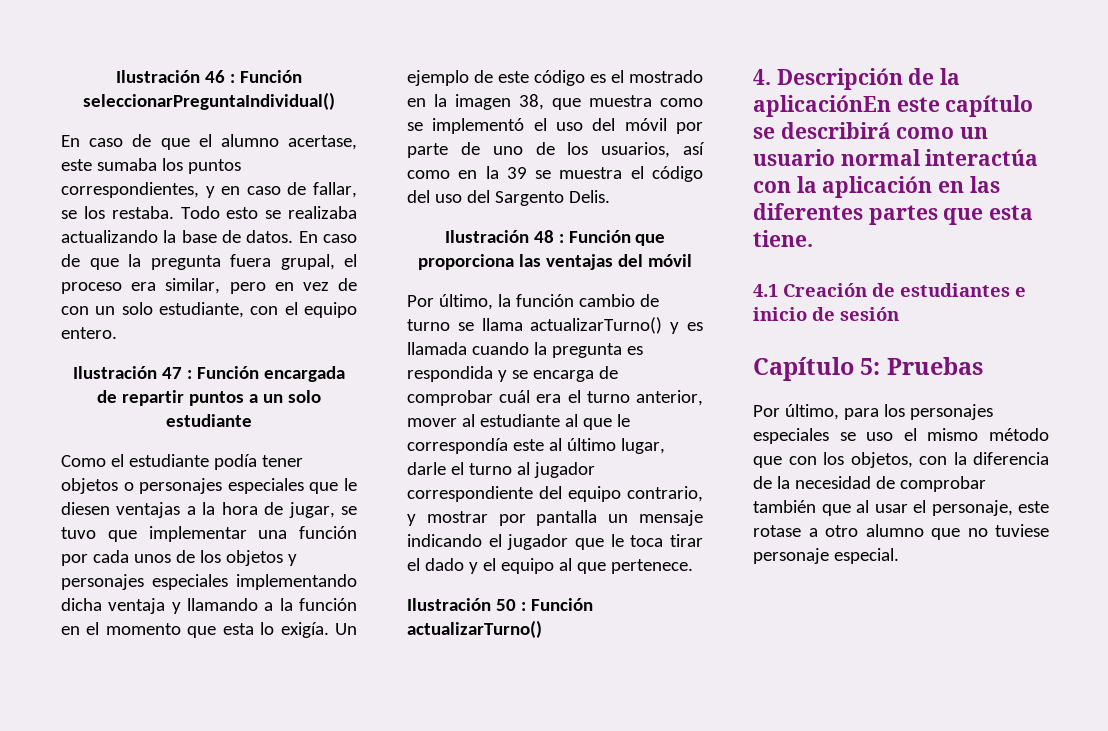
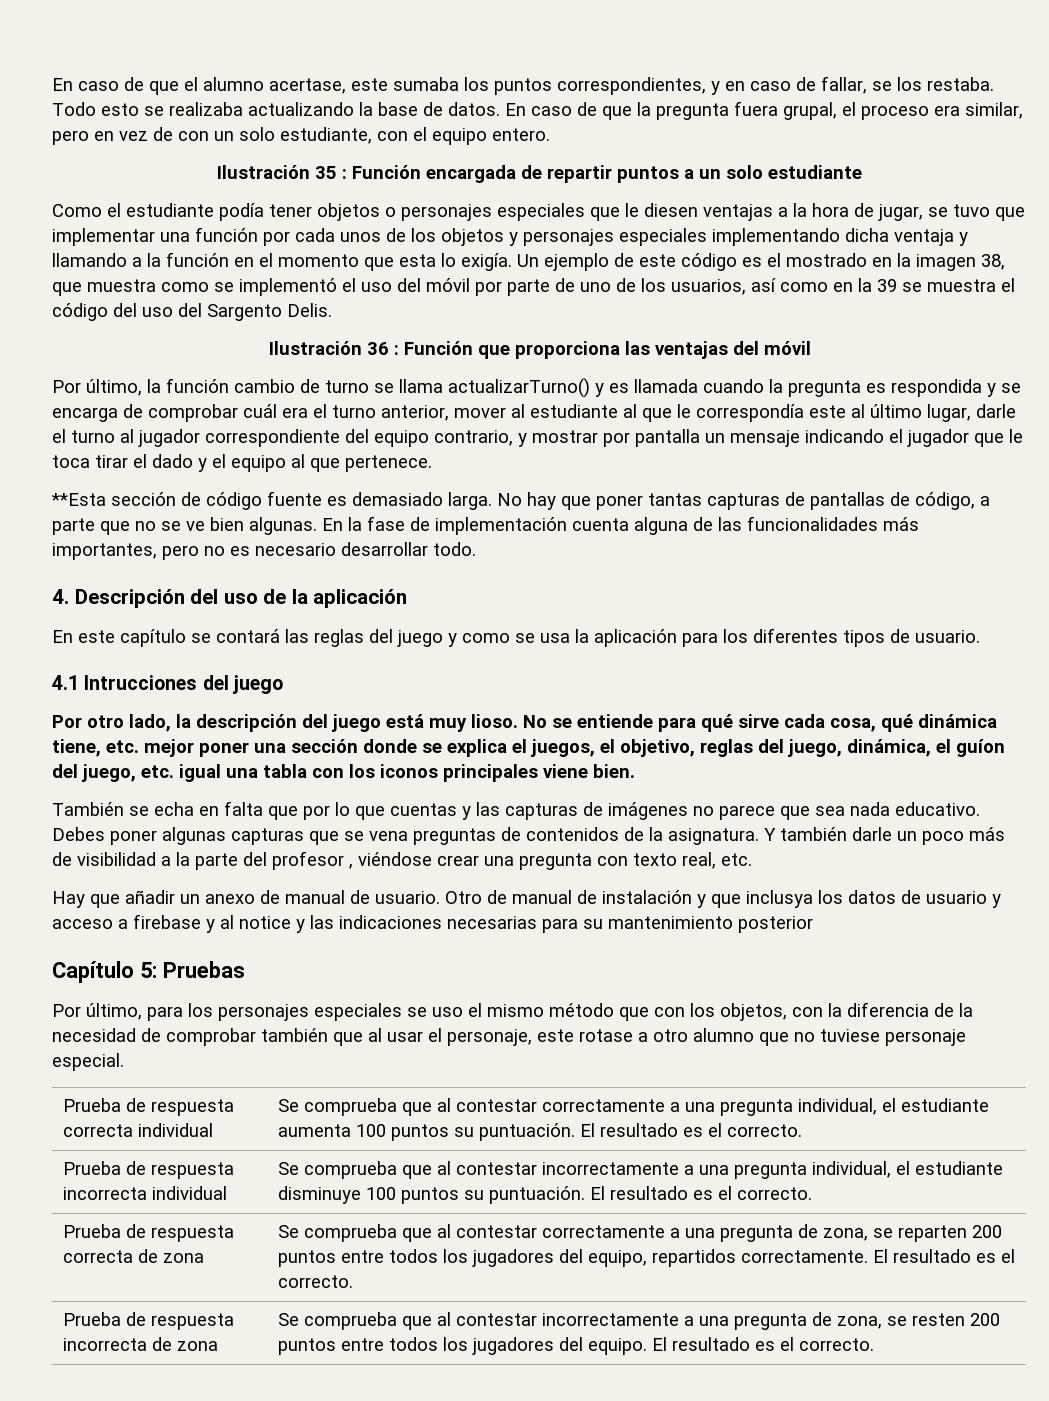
- Ilustración 46 : Función seleccionarPreguntaIndividual()
- Ilustración 47 : Función encargada de repartir puntos a un solo estudiante
+ Ilustración 35 : Función encargada de repartir puntos a un solo estudiante
- Ilustración 48 : Función que proporciona las ventajas del móvil
+ Ilustración 36 : Función que proporciona las ventajas del móvil
- Ilustración 50 : Función actualizarTurno()
- 4. Descripción de la aplicaciónEn este capítulo se describirá como un usuario normal interactúa con la aplicación en las diferentes partes que esta tiene.
- 4.1 Creación de estudiantes e inicio de sesión
+ **Esta sección de código fuente es demasiado larga. No hay que poner tantas capturas de pantallas de código, a parte que no se ve bien algunas. En la fase de implementación cuenta alguna de las funcionalidades más importantes, pero no es necesario desarrollar todo.
+ 4. Descripción del uso de la aplicación
+ En este capítulo se contará las reglas del juego y como se usa la aplicación para los diferentes tipos de usuario.
+ 4.1 Intrucciones del juego
+ Por otro lado, la descripción del juego está muy lioso. No se entiende para qué sirve cada cosa, qué dinámica tiene, etc. mejor poner una sección donde se explica el juegos, el objetivo, reglas del juego, dinámica, el guíon del juego, etc. igual una tabla con los iconos principales viene bien.
+ También se echa en falta que por lo que cuentas y las capturas de imágenes no parece que sea nada educativo. Debes poner algunas capturas que se vena preguntas de contenidos de la asignatura. Y también darle un poco más de visibilidad a la parte del profesor , viéndose crear una pregunta con texto real, etc.
+ Hay que añadir un anexo de manual de usuario. Otro de manual de instalación y que inclusya los datos de usuario y acceso a firebase y al notice y las indicaciones necesarias para su mantenimiento posterior
+ Prueba de respuesta correcta individual | Se comprueba que al contestar correctamente a una pregunta individual, el estudiante aumenta 100 puntos su puntuación. El resultado es el correcto.
+ Prueba de respuesta incorrecta individual | Se comprueba que al contestar incorrectamente a una pregunta individual, el estudiante disminuye 100 puntos su puntuación. El resultado es el correcto.
+ Prueba de respuesta correcta de zona | Se comprueba que al contestar correctamente a una pregunta de zona, se reparten 200 puntos entre todos los jugadores del equipo, repartidos correctamente. El resultado es el correcto.
+ Prueba de respuesta incorrecta de zona | Se comprueba que al contestar incorrectamente a una pregunta de zona, se resten 200 puntos entre todos los jugadores del equipo. El resultado es el correcto.

